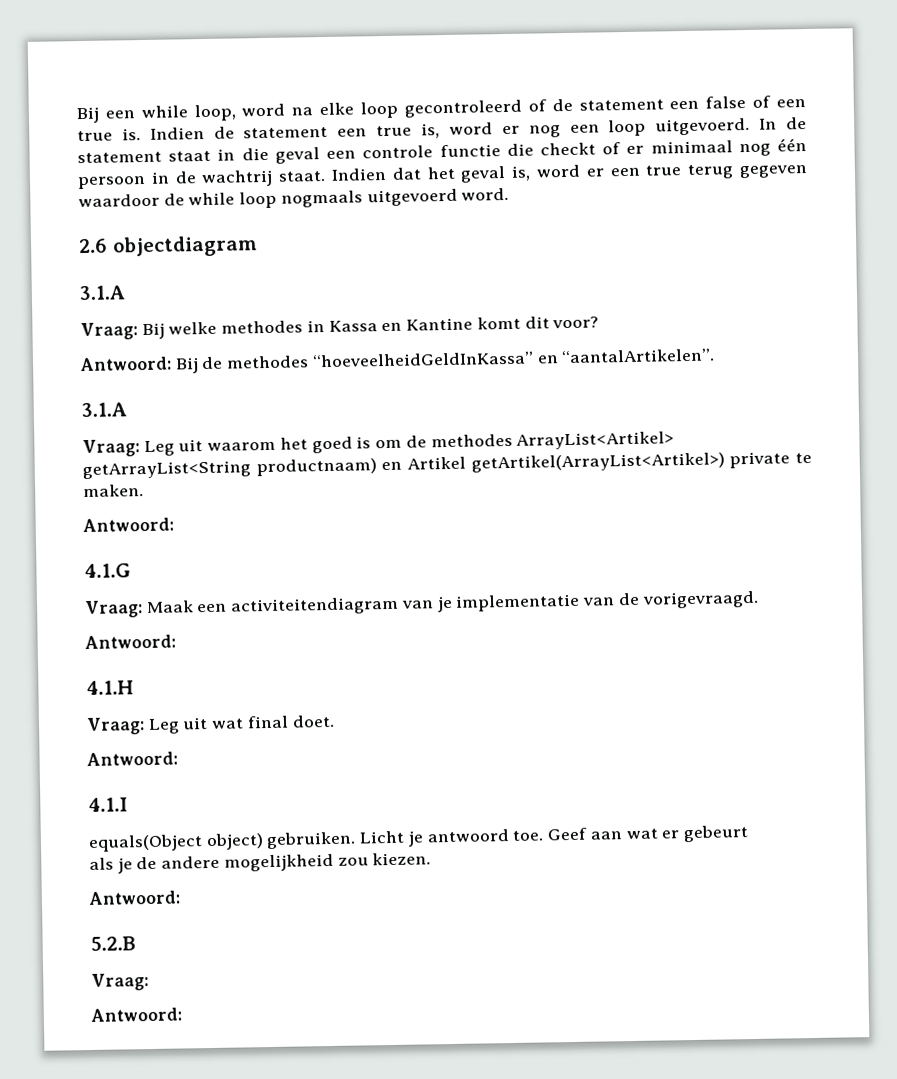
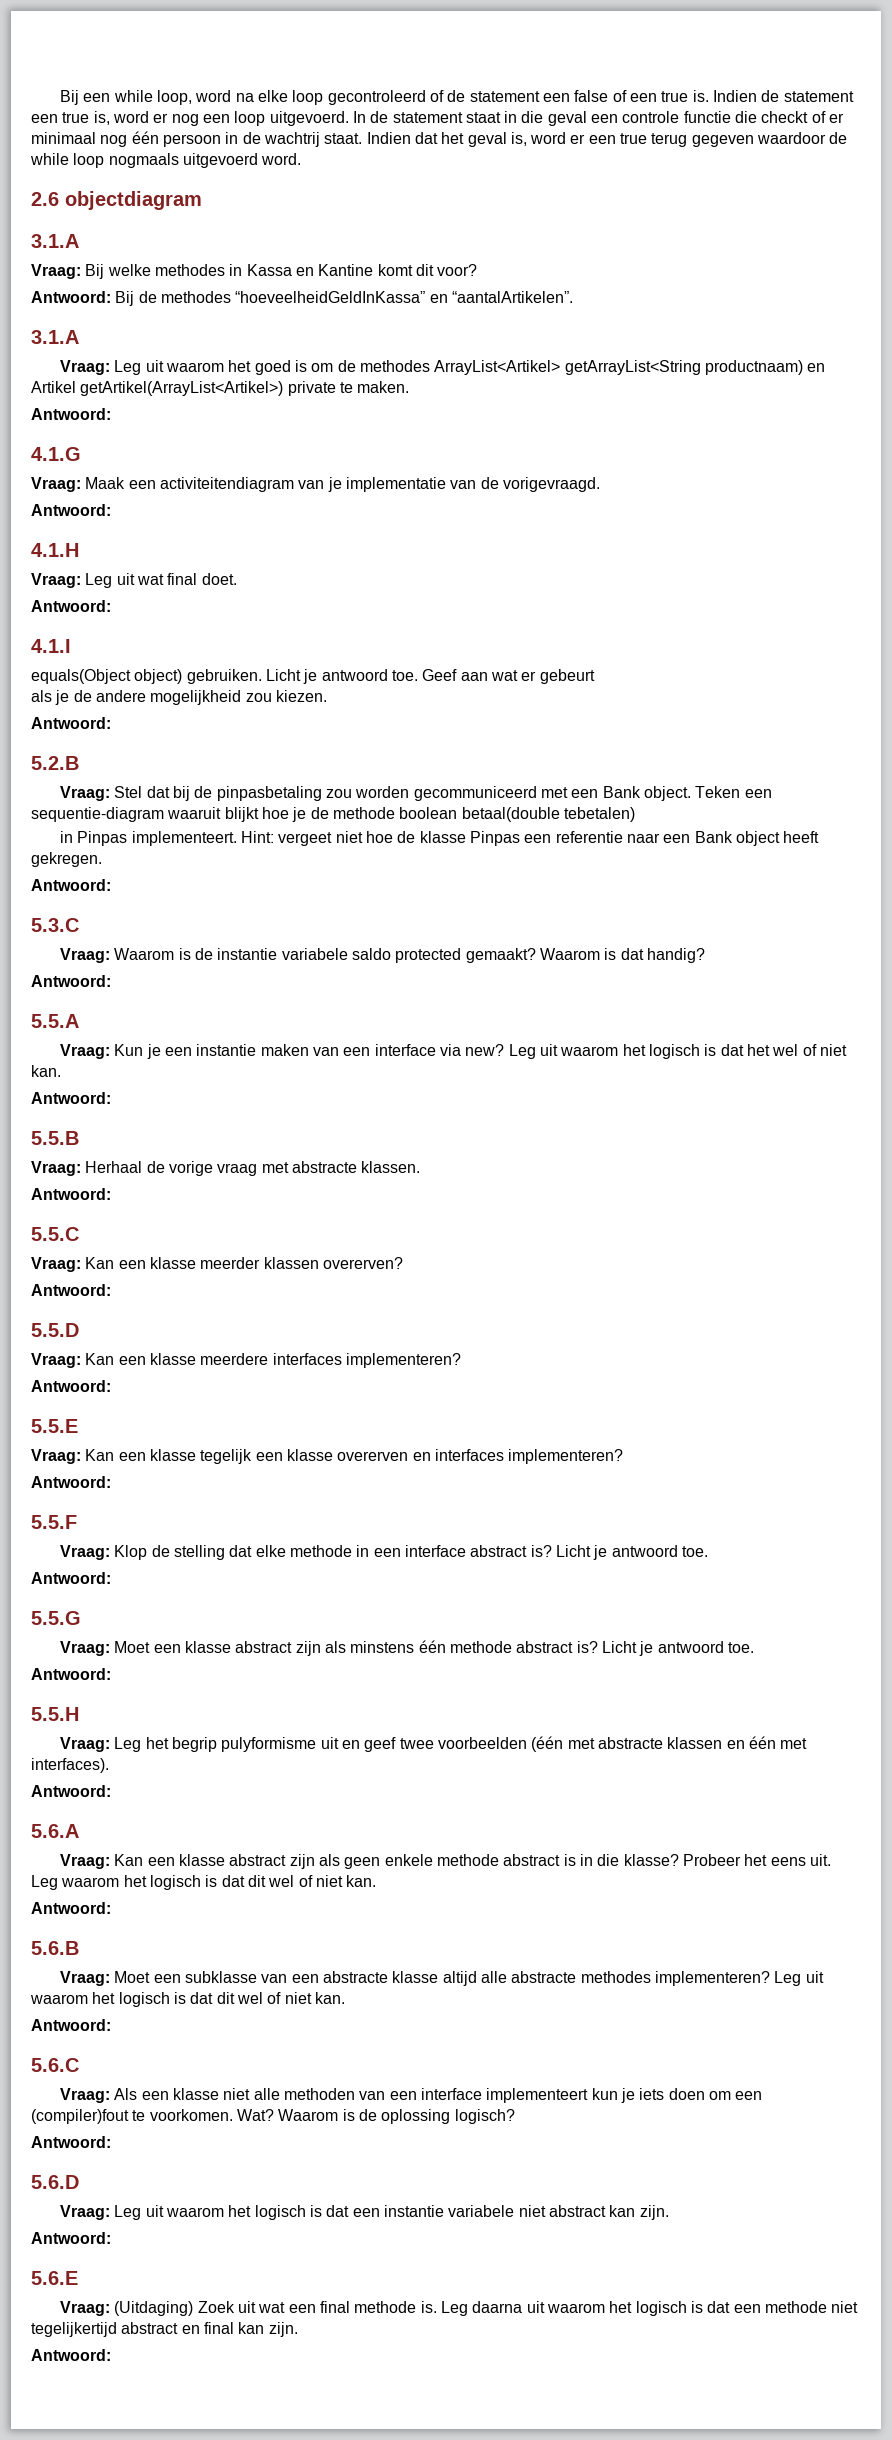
  5.2.B
- Vraag:
+ Vraag: Stel dat bij de pinpasbetaling zou worden gecommuniceerd met een Bank object. Teken een sequentie-diagram waaruit blijkt hoe je de methode boolean betaal(double tebetalen)
+ in Pinpas implementeert. Hint: vergeet niet hoe de klasse Pinpas een referentie naar een Bank object heeft gekregen.
+ Antwoord:
+ 5.3.C
+ Vraag: Waarom is de instantie variabele saldo protected gemaakt? Waarom is dat handig?
+ Antwoord:
+ 5.5.A
+ Vraag: Kun je een instantie maken van een interface via new? Leg uit waarom het logisch is dat het wel of niet kan.
+ Antwoord:
+ 5.5.B
+ Vraag: Herhaal de vorige vraag met abstracte klassen.
+ Antwoord:
+ 5.5.C
+ Vraag: Kan een klasse meerder klassen overerven?
+ Antwoord:
+ 5.5.D
+ Vraag: Kan een klasse meerdere interfaces implementeren?
+ Antwoord:
+ 5.5.E
+ Vraag: Kan een klasse tegelijk een klasse overerven en interfaces implementeren?
+ Antwoord:
+ 5.5.F
+ Vraag: Klop de stelling dat elke methode in een interface abstract is? Licht je antwoord toe.
+ Antwoord:
+ 5.5.G
+ Vraag: Moet een klasse abstract zijn als minstens één methode abstract is? Licht je antwoord toe.
+ Antwoord:
+ 5.5.H
+ Vraag: Leg het begrip pulyformisme uit en geef twee voorbeelden (één met abstracte klassen en één met interfaces).
+ Antwoord:
+ 5.6.A
+ Vraag: Kan een klasse abstract zijn als geen enkele methode abstract is in die klasse? Probeer het eens uit. Leg waarom het logisch is dat dit wel of niet kan.
+ Antwoord:
+ 5.6.B
+ Vraag: Moet een subklasse van een abstracte klasse altijd alle abstracte methodes implementeren? Leg uit waarom het logisch is dat dit wel of niet kan.
+ Antwoord:
+ 5.6.C
+ Vraag: Als een klasse niet alle methoden van een interface implementeert kun je iets doen om een (compiler)fout te voorkomen. Wat? Waarom is de oplossing logisch?
+ Antwoord:
+ 5.6.D
+ Vraag: Leg uit waarom het logisch is dat een instantie variabele niet abstract kan zijn.
+ Antwoord:
+ 5.6.E
+ Vraag: (Uitdaging) Zoek uit wat een final methode is. Leg daarna uit waarom het logisch is dat een methode niet tegelijkertijd abstract en final kan zijn.

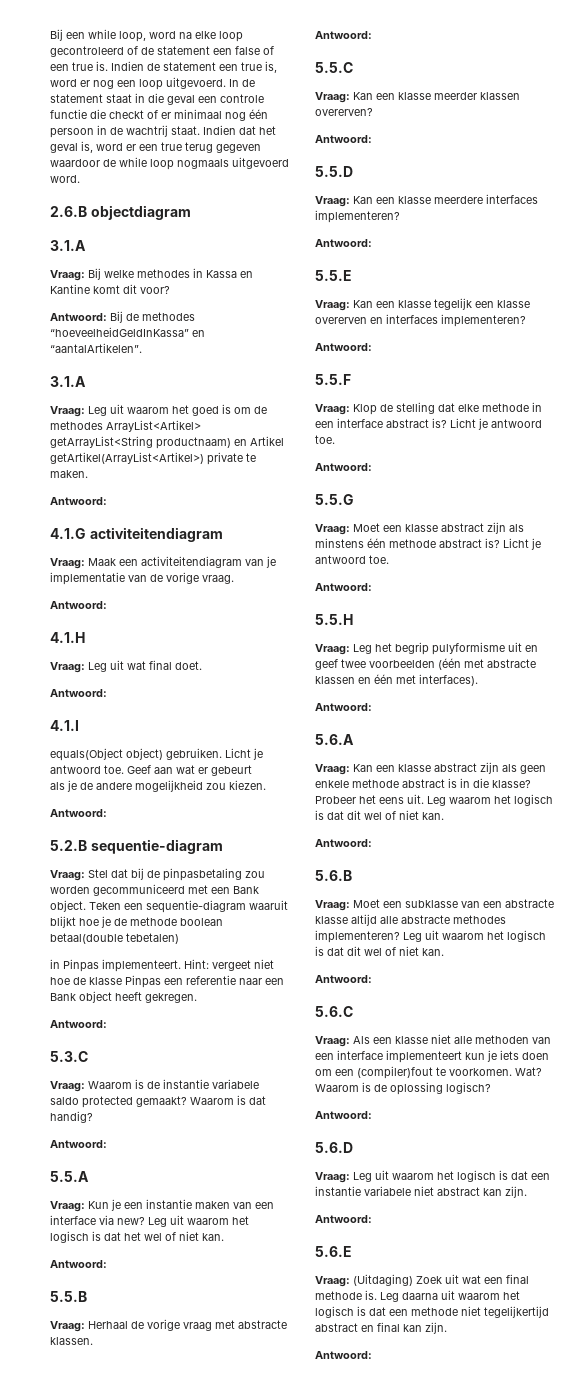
- 2.6 objectdiagram
+ 2.6.B objectdiagram
- 4.1.G
+ 4.1.G activiteitendiagram
- Vraag: Maak een activiteitendiagram van je implementatie van de vorigevraagd.
+ Vraag: Maak een activiteitendiagram van je implementatie van de vorige vraag.
- 5.2.B
+ 5.2.B sequentie-diagram

